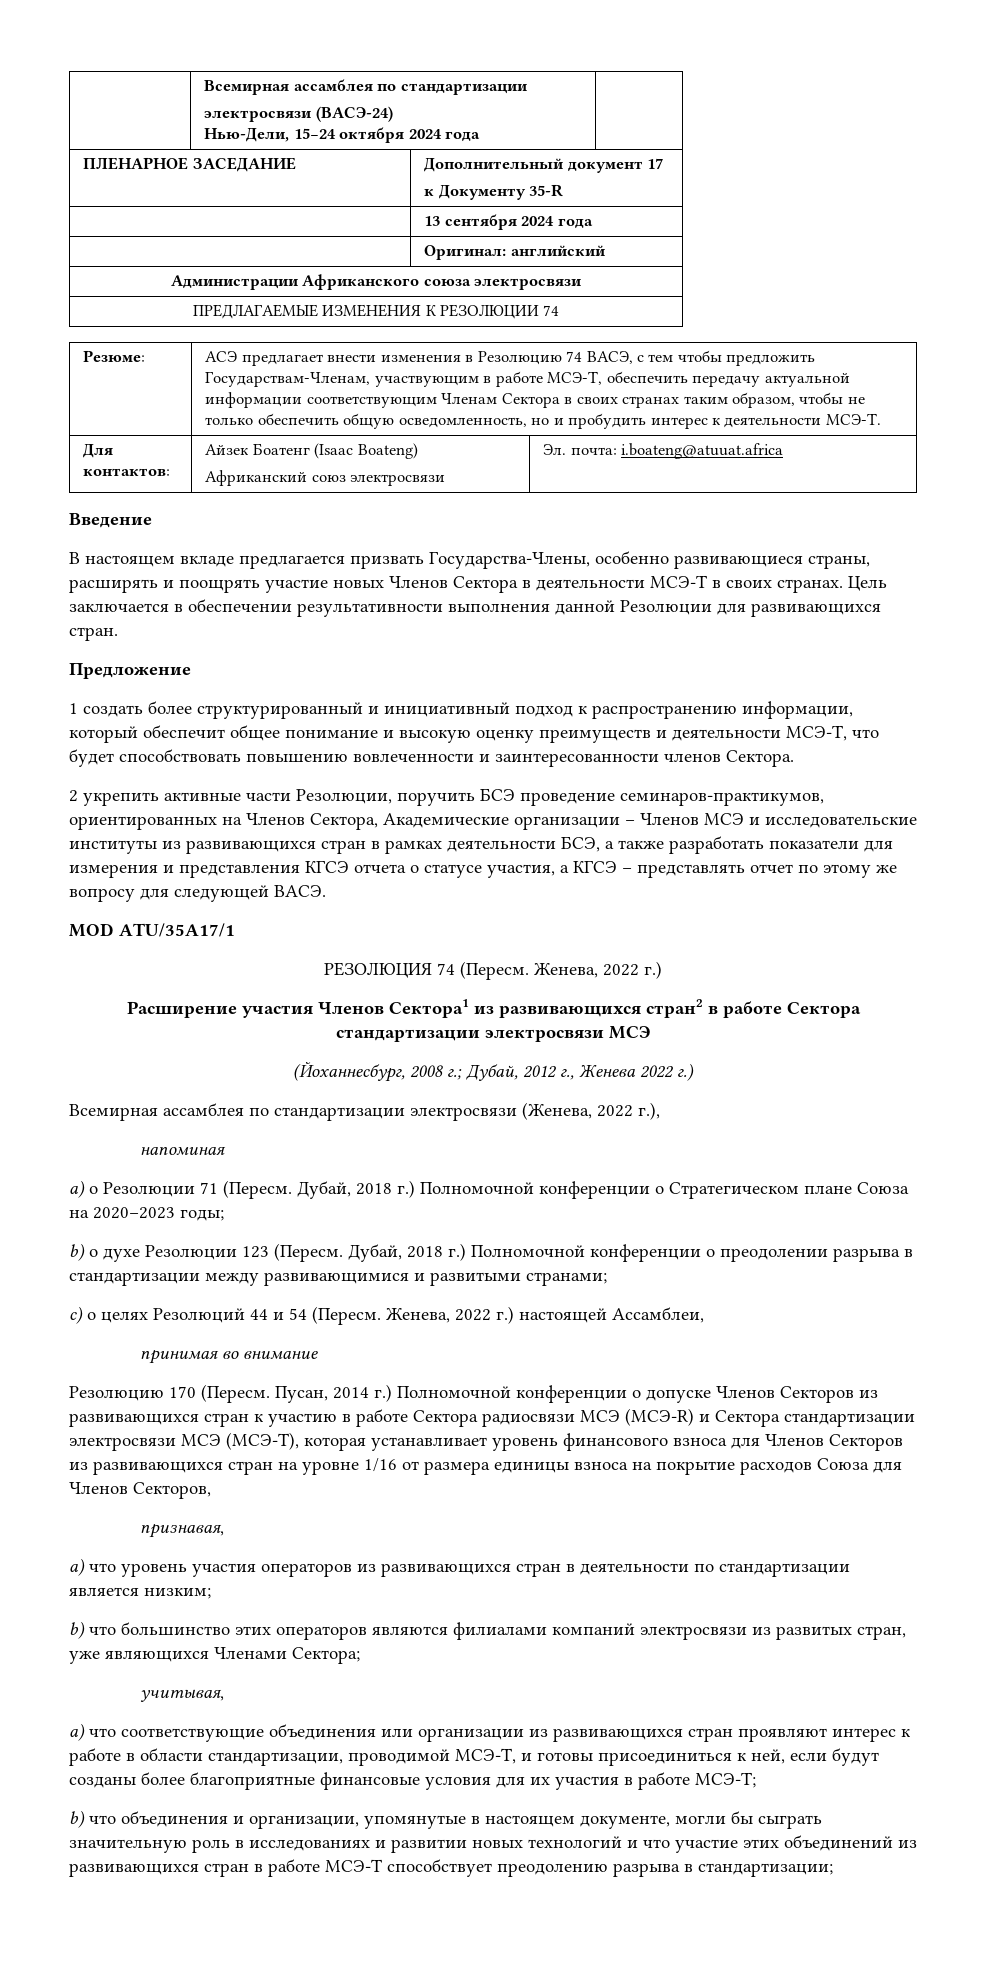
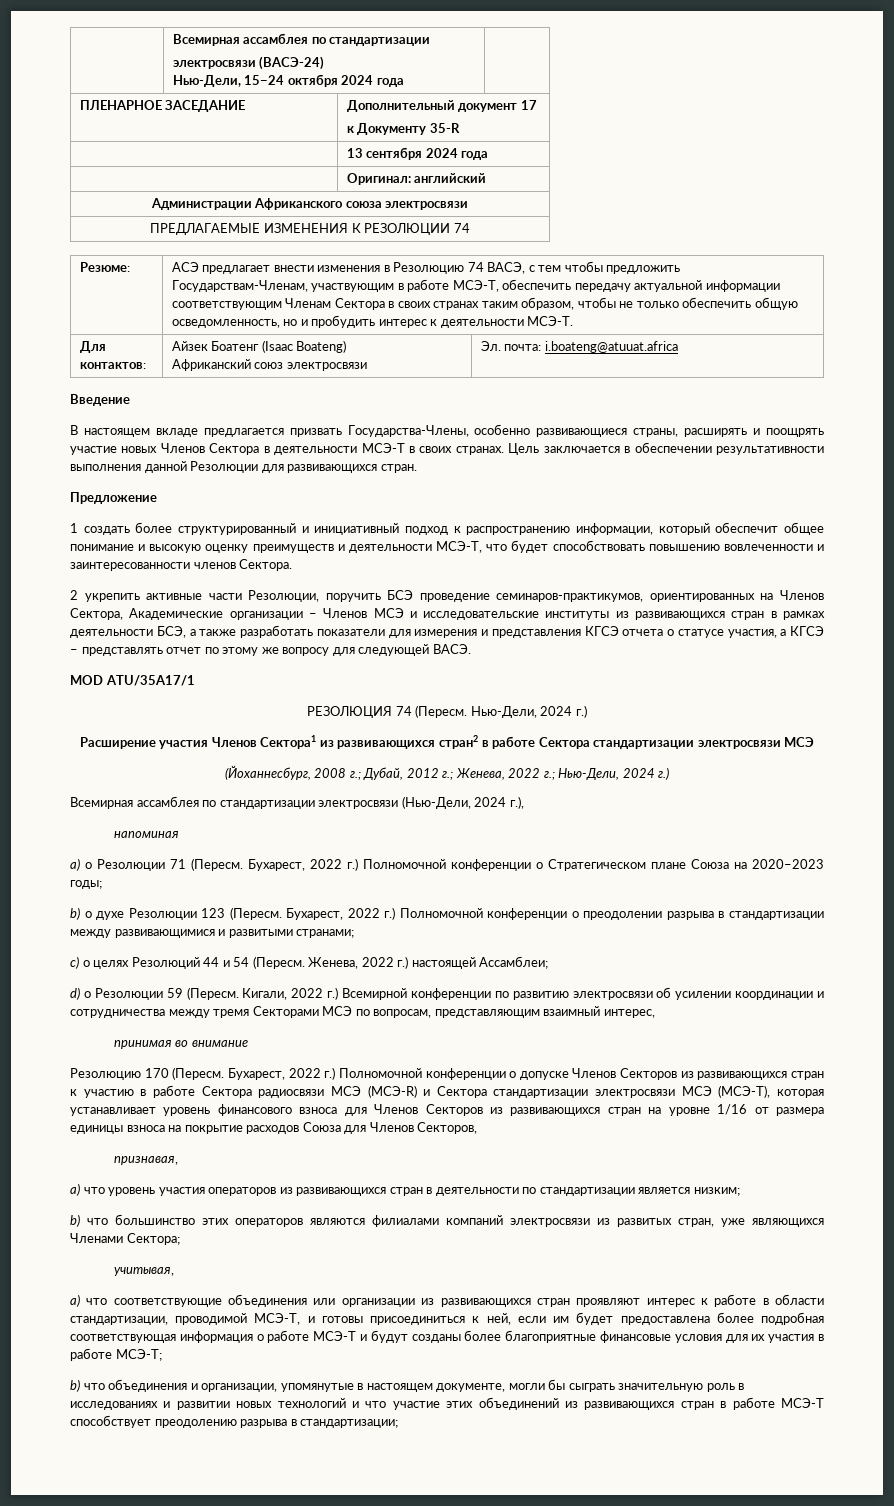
- РЕЗОЛЮЦИЯ 74 (Пересм. Женева, 2022 г.)
+ РЕЗОЛЮЦИЯ 74 (Пересм. Нью-Дели, 2024 г.)
- (Йоханнесбург, 2008 г.; Дубай, 2012 г., Женева 2022 г.)
+ (Йоханнесбург, 2008 г.; Дубай, 2012 г.; Женева, 2022 г.; Нью-Дели, 2024 г.)
- Всемирная ассамблея по стандартизации электросвязи (Женева, 2022 г.),
+ Всемирная ассамблея по стандартизации электросвязи (Нью-Дели, 2024 г.),
- Дубай, 2018 г.) Полномочной конференции о Стратегическом плане Союза на 2020–2023 годы;
+ Бухарест, 2022 г.) Полномочной конференции о Стратегическом плане Союза на 2020–2023 годы;
- Дубай, 2018 г.) Полномочной конференции о преодолении разрыва в стандартизации между развивающимися и развитыми странами;
+ Бухарест, 2022 г.) Полномочной конференции о преодолении разрыва в стандартизации между развивающимися и развитыми странами;
- Женева, 2022 г.) настоящей Ассамблеи,
+ Женева, 2022 г.) настоящей Ассамблеи;
+ d) о Резолюции 59 (Пересм. Кигали, 2022 г.) Всемирной конференции по развитию электросвязи об усилении координации и сотрудничества между тремя Секторами МСЭ по вопросам, представляющим взаимный интерес,
- Пусан, 2014 г.) Полномочной конференции о допуске Членов Секторов из развивающихся стран к участию в работе Сектора радиосвязи МСЭ (МСЭ-R) и Сектора стандартизации электросвязи МСЭ (МСЭ-T), которая устанавливает уровень финансового взноса для Членов Секторов из развивающихся стран на уровне 1/16 от размера единицы взноса на покрытие расходов Союза для Членов Секторов,
+ Бухарест, 2022 г.) Полномочной конференции о допуске Членов Секторов из развивающихся стран к участию в работе Сектора радиосвязи МСЭ (МСЭ-R) и Сектора стандартизации электросвязи МСЭ (МСЭ-T), которая устанавливает уровень финансового взноса для Членов Секторов из развивающихся стран на уровне 1/16 от размера единицы взноса на покрытие расходов Союза для Членов Секторов,
- a) что соответствующие объединения или организации из развивающихся стран проявляют интерес к работе в области стандартизации, проводимой МСЭ-T, и готовы присоединиться к ней, если будут созданы более благоприятные финансовые условия для их участия в работе МСЭ-Т;
+ a) что соответствующие объединения или организации из развивающихся стран проявляют интерес к работе в области стандартизации, проводимой МСЭ-T, и готовы присоединиться к ней, если им будет предоставлена более подробная соответствующая информация о работе МСЭ-Т и будут созданы более благоприятные финансовые условия для их участия в работе МСЭ-Т;

